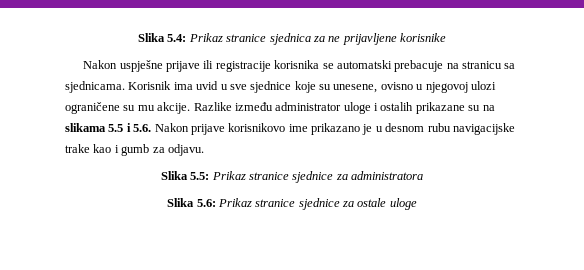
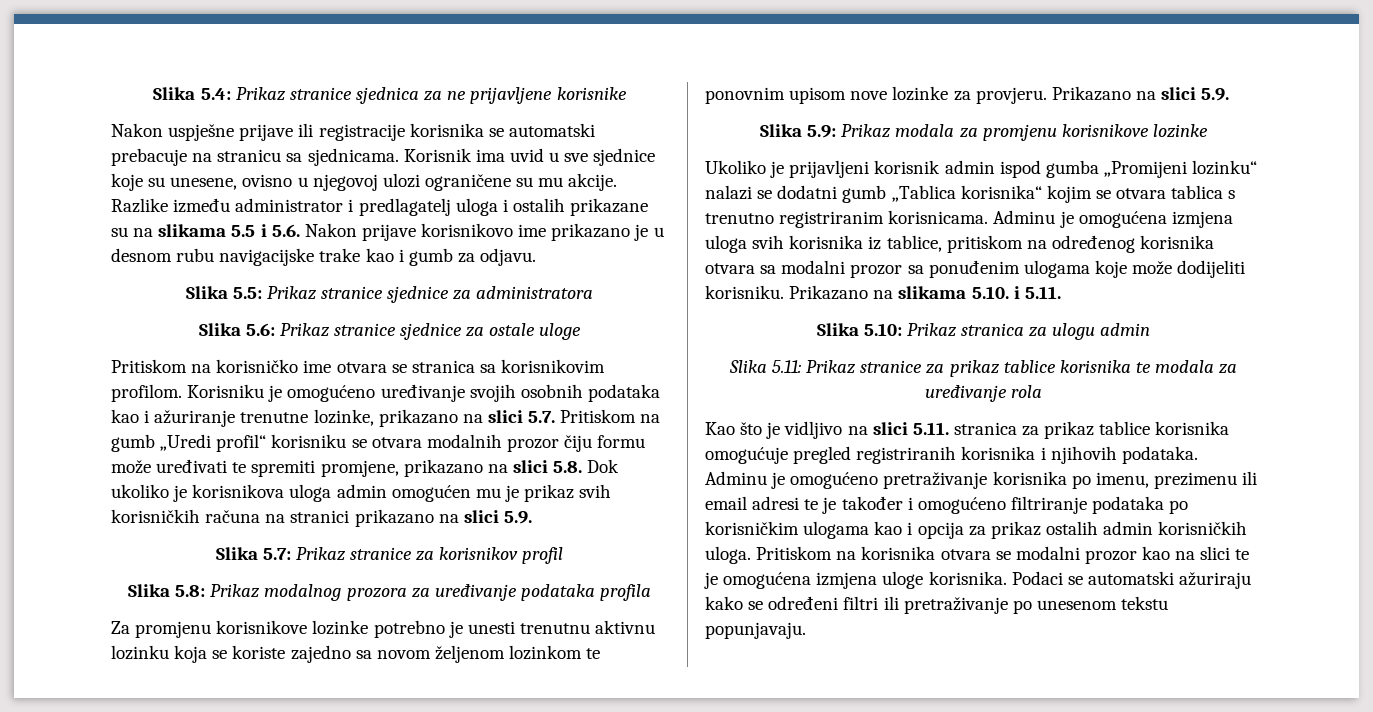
- Razlike između administrator uloge i ostalih prikazane su na slikama 5.5 i 5.6. Nakon prijave korisnikovo ime prikazano je u desnom rubu navigacijske trake kao i gumb za odjavu.
+ Razlike između administrator i predlagatelj uloga i ostalih prikazane su na slikama 5.5 i 5.6. Nakon prijave korisnikovo ime prikazano je u desnom rubu navigacijske trake kao i gumb za odjavu.
+ Pritiskom na korisničko ime otvara se stranica sa korisnikovim profilom. Korisniku je omogućeno uređivanje svojih osobnih podataka kao i ažuriranje trenutne lozinke, prikazano na slici 5.7. Pritiskom na gumb „Uredi profil“ korisniku se otvara modalnih prozor čiju formu može uređivati te spremiti promjene, prikazano na slici 5.8. Dok ukoliko je korisnikova uloga admin omogućen mu je prikaz svih korisničkih računa na stranici prikazano na slici 5.9.
+ Slika 5.7: Prikaz stranice za korisnikov profil
+ Slika 5.8: Prikaz modalnog prozora za uređivanje podataka profila
+ Za promjenu korisnikove lozinke potrebno je unesti trenutnu aktivnu lozinku koja se koriste zajedno sa novom željenom lozinkom te ponovnim upisom nove lozinke za provjeru. Prikazano na slici 5.9.
+ Slika 5.9: Prikaz modala za promjenu korisnikove lozinke
+ Ukoliko je prijavljeni korisnik admin ispod gumba „Promijeni lozinku“ nalazi se dodatni gumb „Tablica korisnika“ kojim se otvara tablica s trenutno registriranim korisnicama. Adminu je omogućena izmjena uloga svih korisnika iz tablice, pritiskom na određenog korisnika otvara sa modalni prozor sa ponuđenim ulogama koje može dodijeliti korisniku. Prikazano na slikama 5.10. i 5.11.
+ Slika 5.10: Prikaz stranica za ulogu admin
+ Slika 5.11: Prikaz stranice za prikaz tablice korisnika te modala za uređivanje rola
+ Kao što je vidljivo na slici 5.11. stranica za prikaz tablice korisnika omogućuje pregled registriranih korisnika i njihovih podataka. Adminu je omogućeno pretraživanje korisnika po imenu, prezimenu ili email adresi te je također i omogućeno filtriranje podataka po korisničkim ulogama kao i opcija za prikaz ostalih admin korisničkih uloga. Pritiskom na korisnika otvara se modalni prozor kao na slici te je omogućena izmjena uloge korisnika. Podaci se automatski ažuriraju kako se određeni filtri ili pretraživanje po unesenom tekstu popunjavaju.

